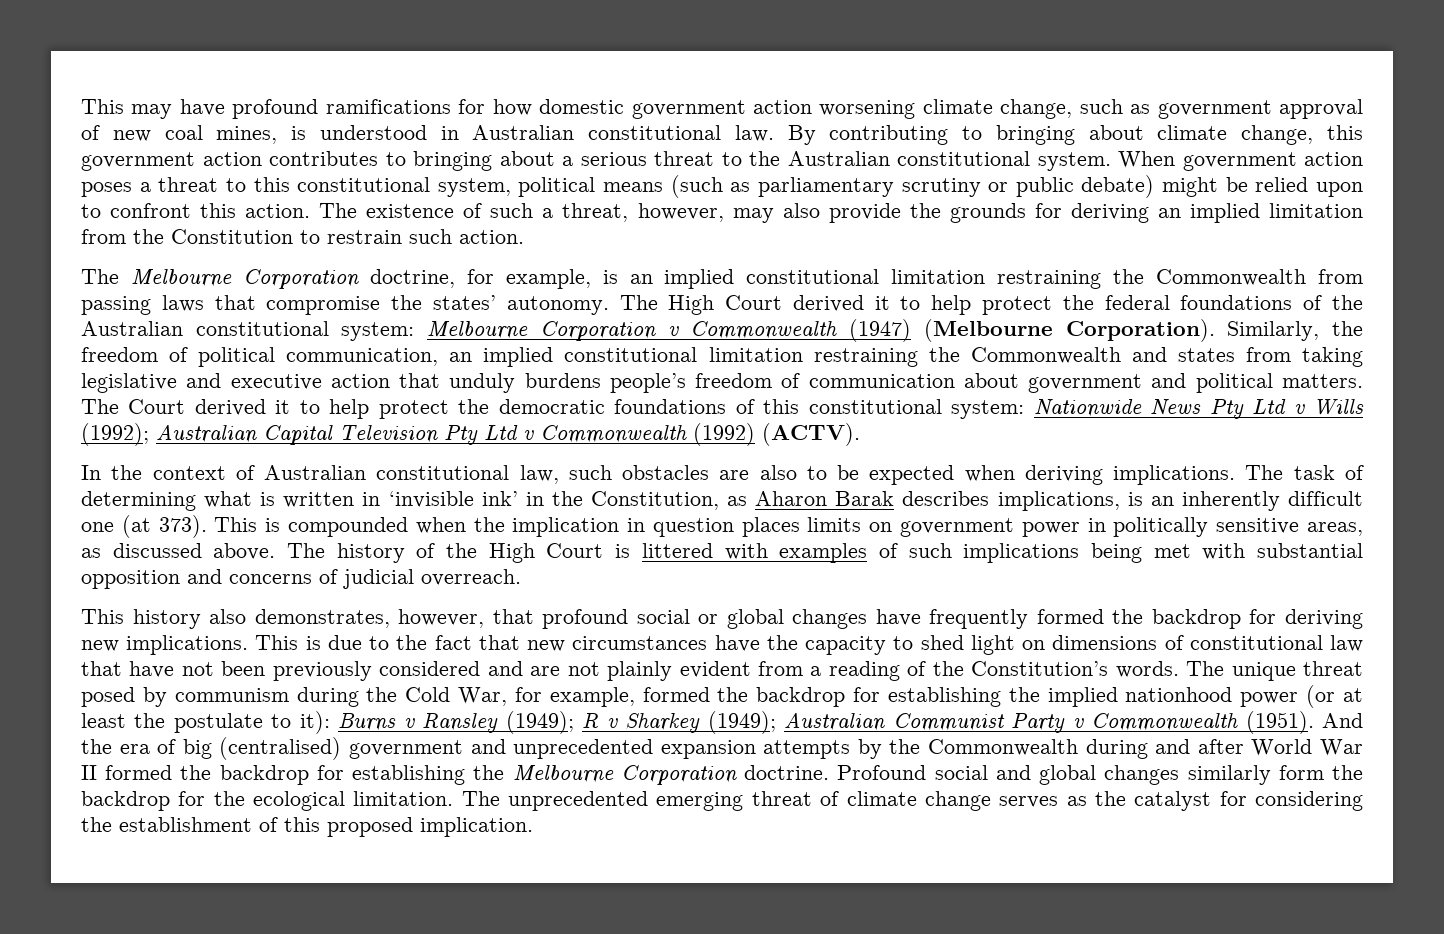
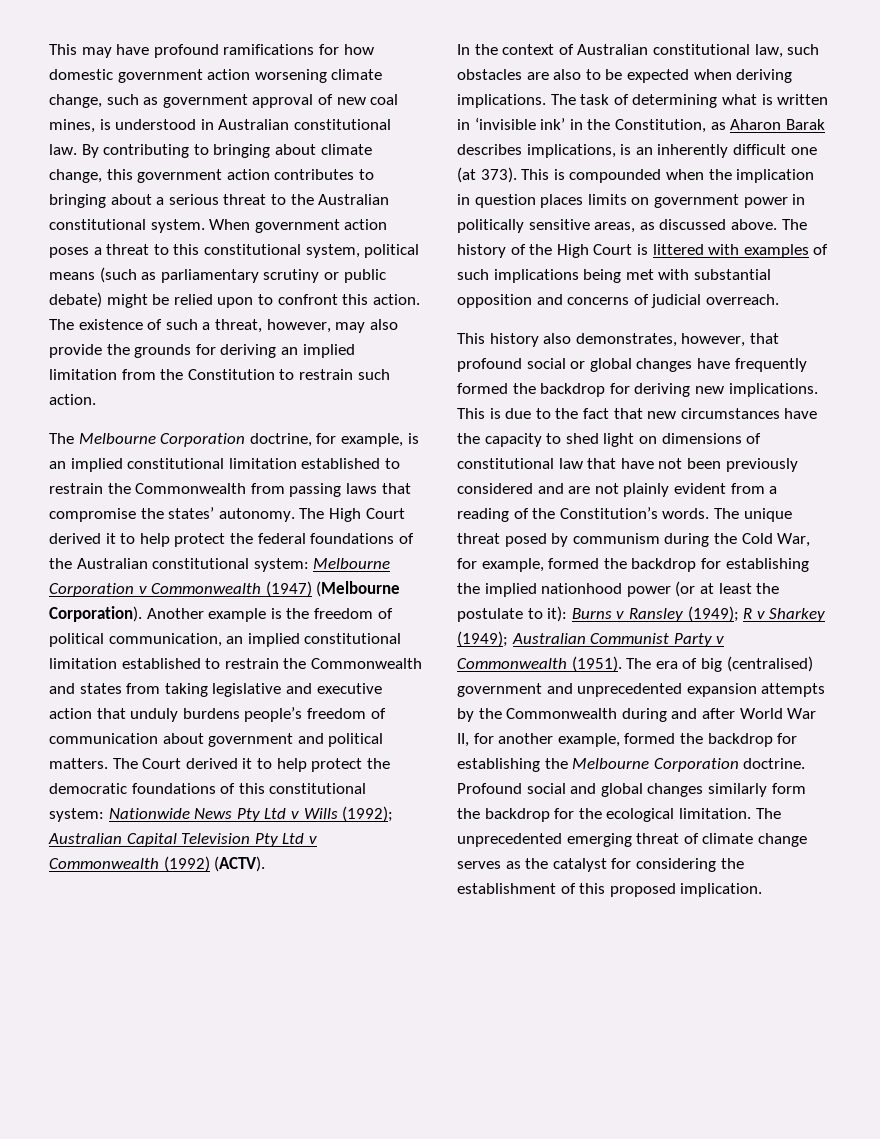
- The Melbourne Corporation doctrine, for example, is an implied constitutional limitation restraining the Commonwealth from passing laws that compromise the states’ autonomy.
+ The Melbourne Corporation doctrine, for example, is an implied constitutional limitation established to restrain the Commonwealth from passing laws that compromise the states’ autonomy.
- Similarly, the freedom of political communication, an implied constitutional limitation restraining the Commonwealth and states from taking legislative and executive action that unduly burdens people’s freedom of communication about government and political matters.
+ Another example is the freedom of political communication, an implied constitutional limitation established to restrain the Commonwealth and states from taking legislative and executive action that unduly burdens people’s freedom of communication about government and political matters.
- And the era of big (centralised) government and unprecedented expansion attempts by the Commonwealth during and after World War II formed the backdrop for establishing the Melbourne Corporation doctrine.
+ The era of big (centralised) government and unprecedented expansion attempts by the Commonwealth during and after World War II, for another example, formed the backdrop for establishing the Melbourne Corporation doctrine.

